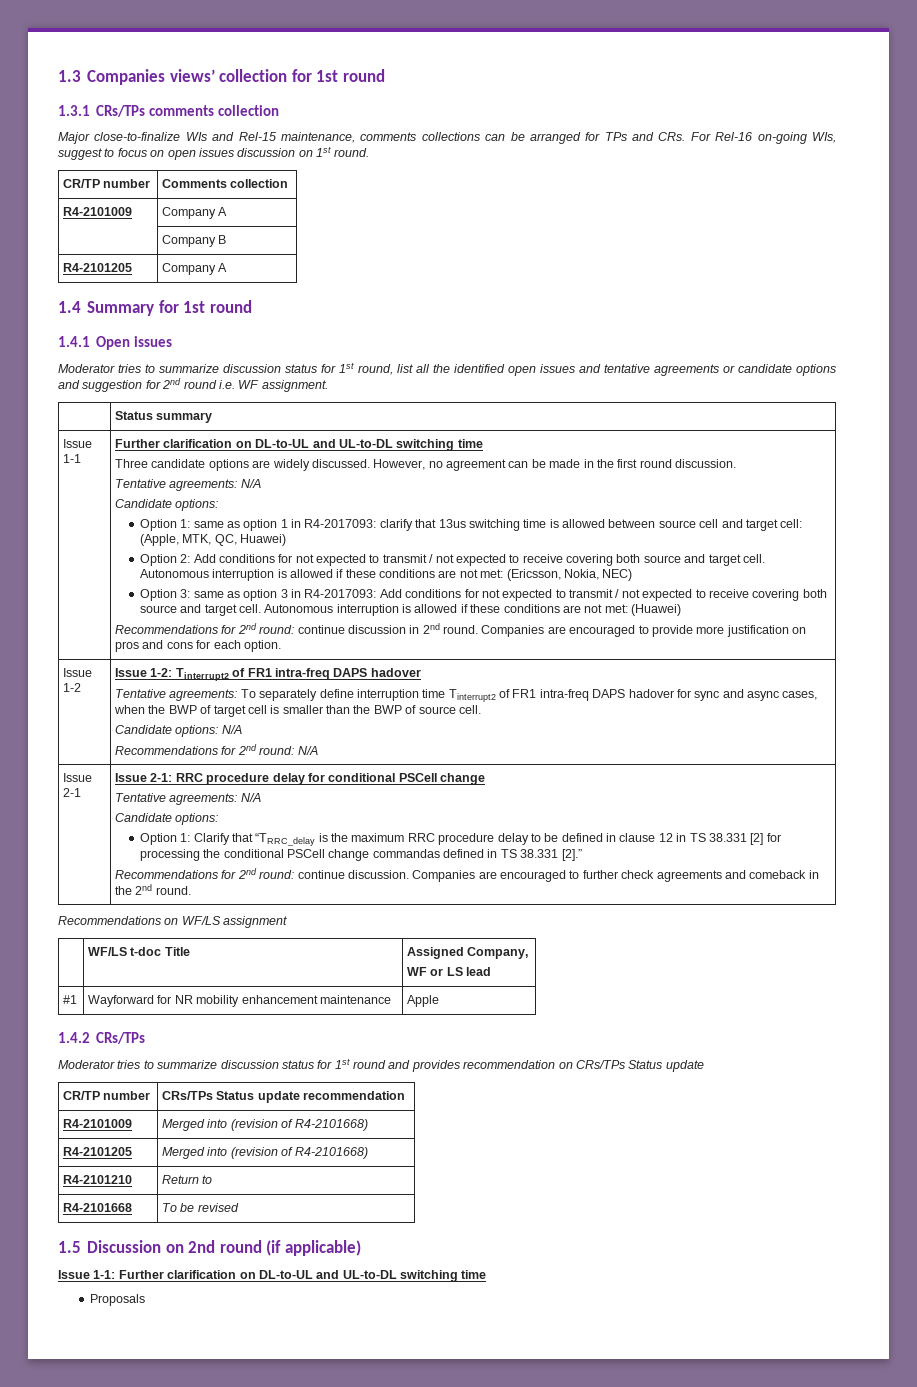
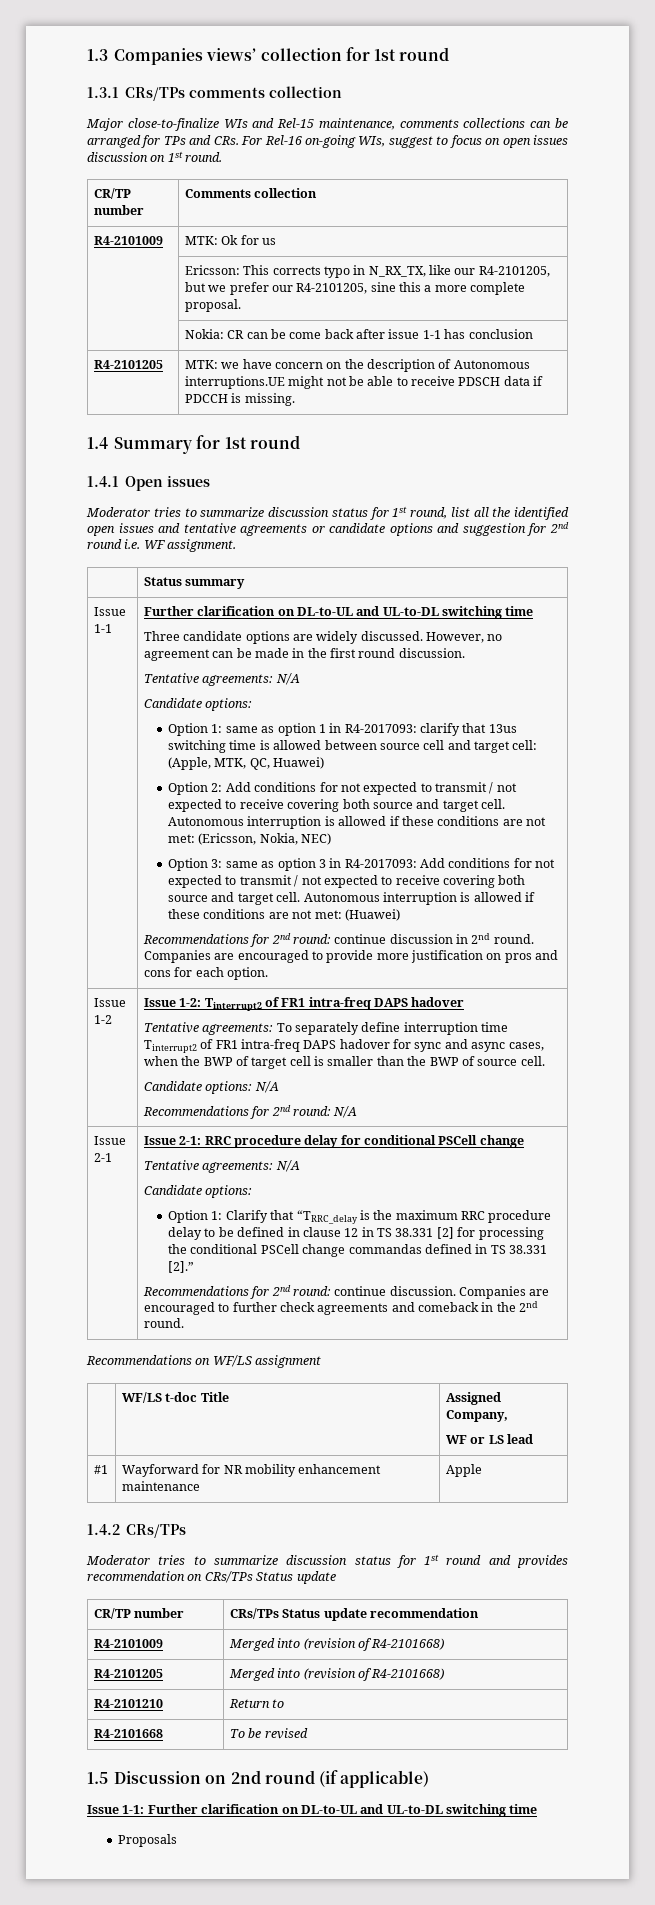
- R4-2101009 | Company A
- | Company B
- R4-2101205 | Company A
+ R4-2101009 | MTK: Ok for us
+ | Ericsson: This corrects typo in N_RX_TX, like our R4-2101205, but we prefer our R4-2101205, sine this a more complete proposal.
+ | Nokia: CR can be come back after issue 1-1 has conclusion
+ R4-2101205 | MTK: we have concern on the description of Autonomous interruptions.UE might not be able to receive PDSCH data if PDCCH is missing.

